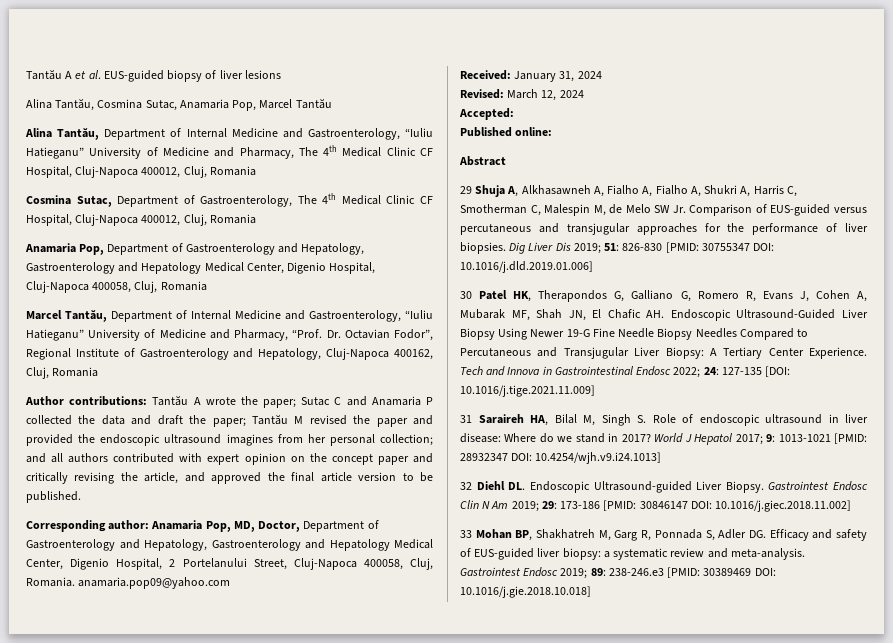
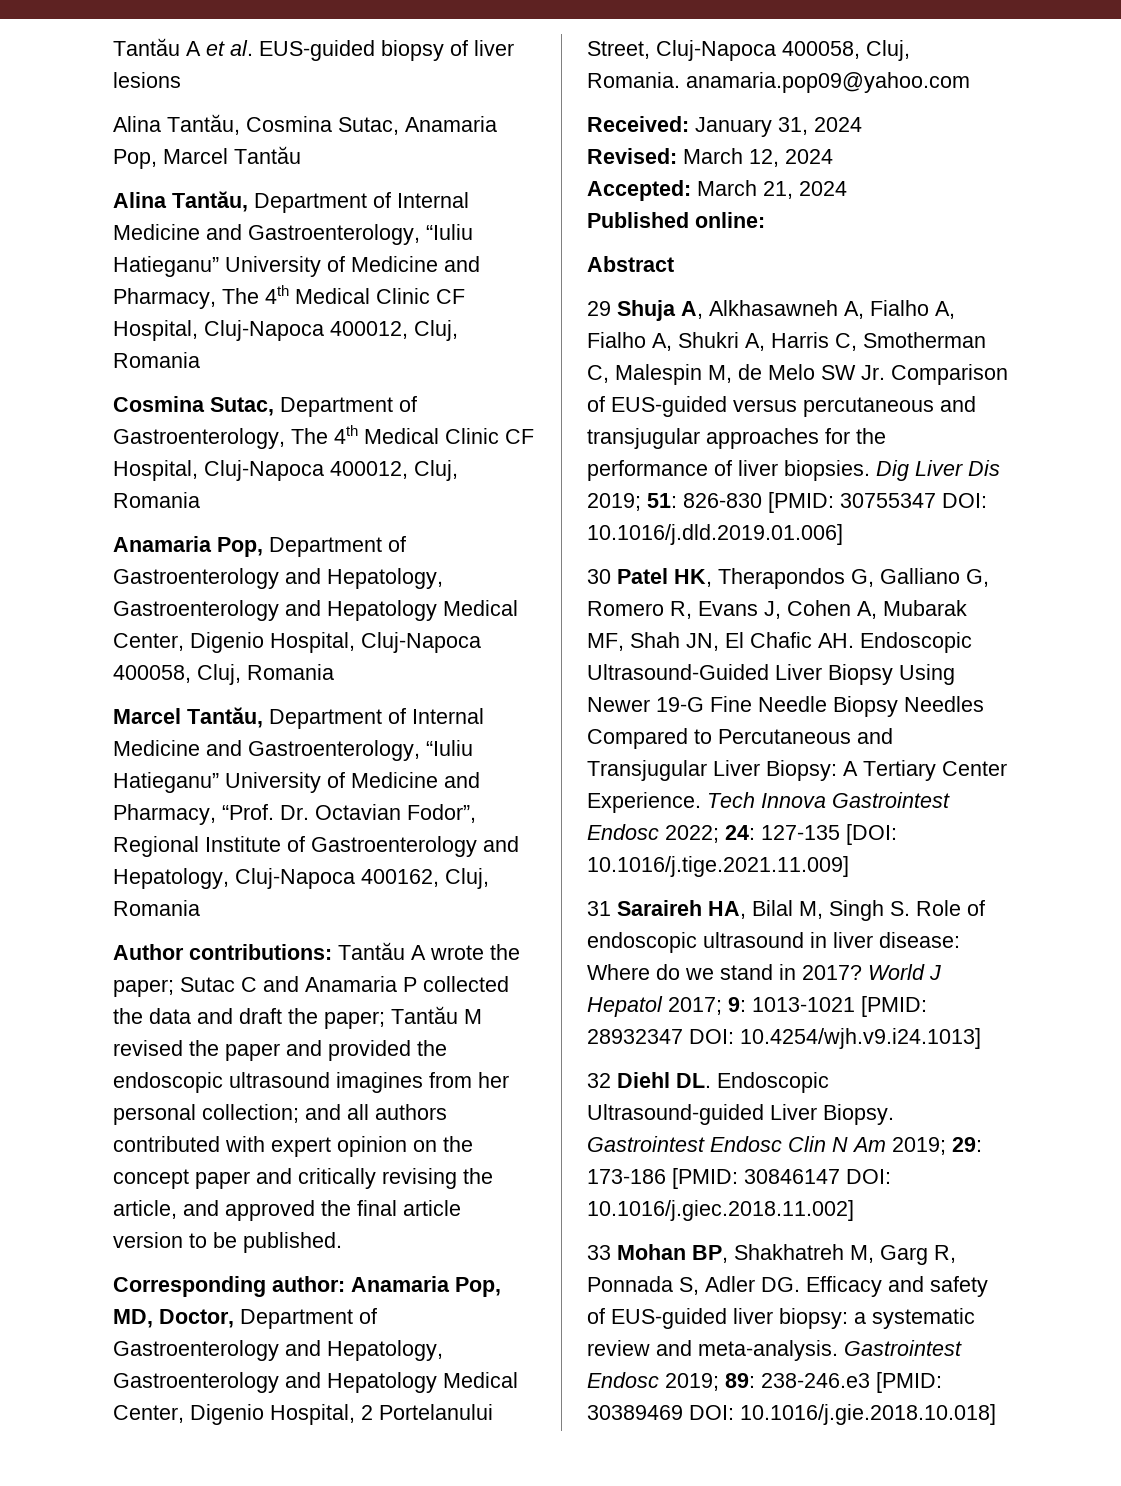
- Accepted:
+ Accepted: March 21, 2024
- Tech and Innova in Gastrointestinal Endosc 2022; 24: 127-135 [DOI: 10.1016/j.tige.2021.11.009]
+ Tech Innova Gastrointest Endosc 2022; 24: 127-135 [DOI: 10.1016/j.tige.2021.11.009]

